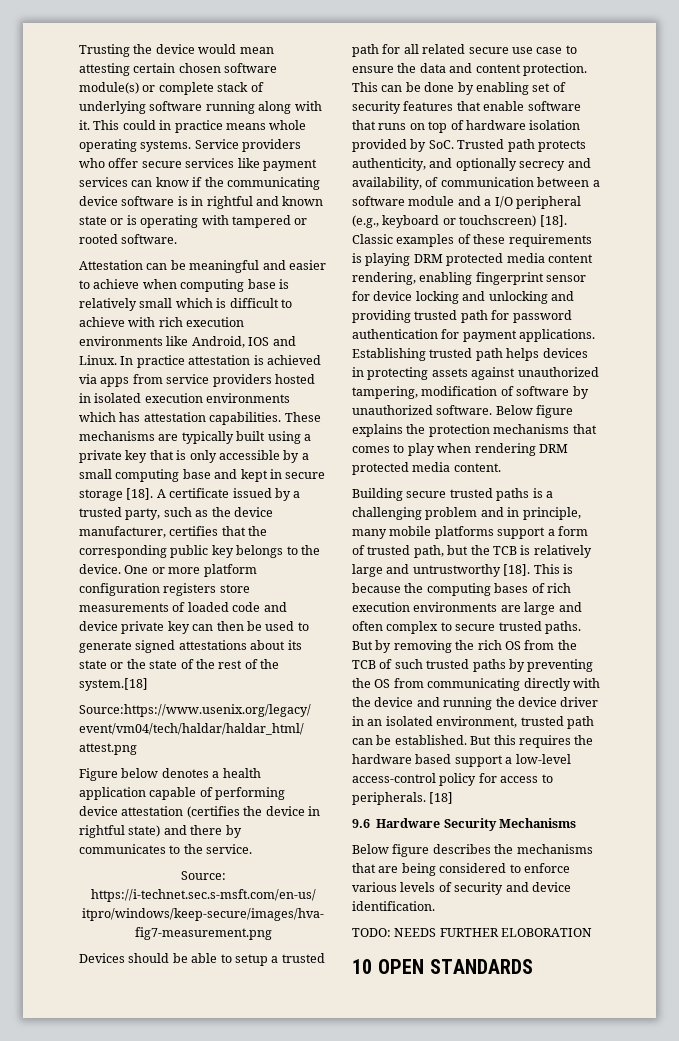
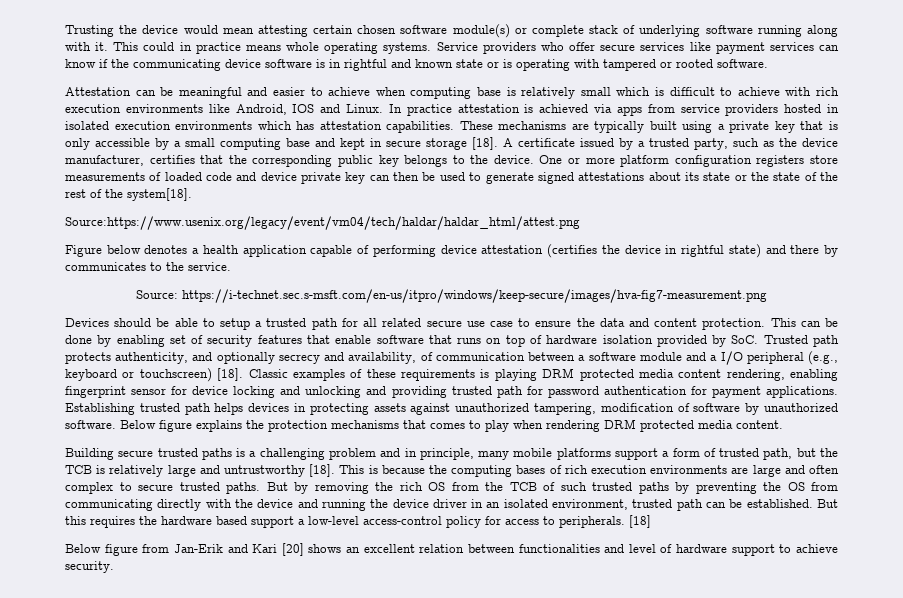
- One or more platform configuration registers store measurements of loaded code and device private key can then be used to generate signed attestations about its state or the state of the rest of the system.[18]
+ One or more platform configuration registers store measurements of loaded code and device private key can then be used to generate signed attestations about its state or the state of the rest of the system[18].
- 9.6 Hardware Security Mechanisms
- Below figure describes the mechanisms that are being considered to enforce various levels of security and device identification.
- TODO: NEEDS FURTHER ELOBORATION
- 10 OPEN STANDARDS
+ Below figure from Jan-Erik and Kari [20] shows an excellent relation between functionalities and level of hardware support to achieve security.

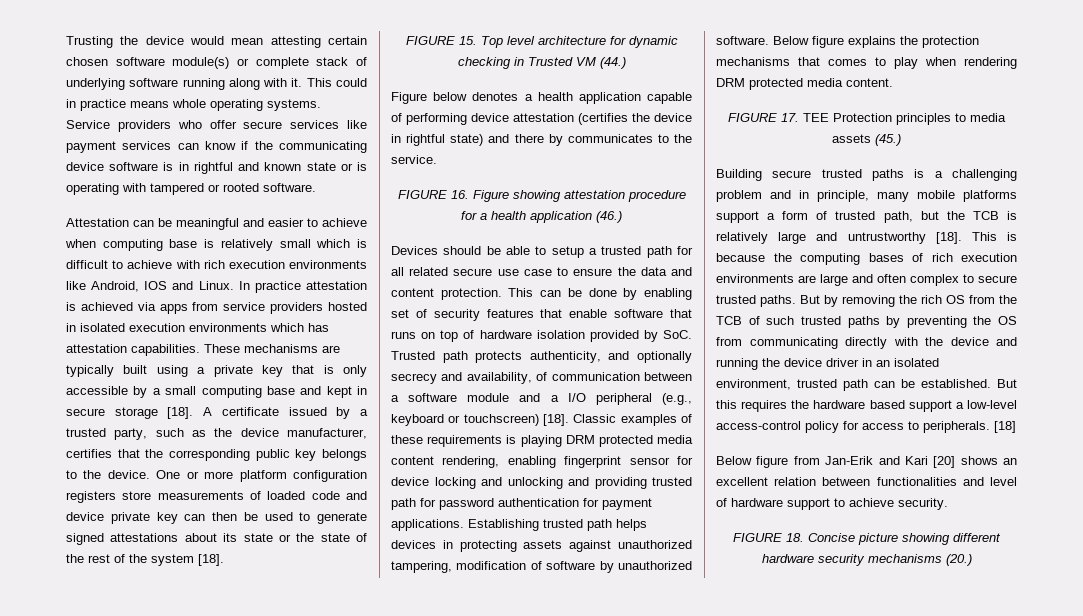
- One or more platform configuration registers store measurements of loaded code and device private key can then be used to generate signed attestations about its state or the state of the rest of the system[18].
- Source:https://www.usenix.org/legacy/event/vm04/tech/haldar/haldar_html/attest.png
+ One or more platform configuration registers store measurements of loaded code and device private key can then be used to generate signed attestations about its state or the state of the rest of the system [18].
+ FIGURE 15. Top level architecture for dynamic checking in Trusted VM (44.)
- Source: https://i-technet.sec.s-msft.com/en-us/itpro/windows/keep-secure/images/hva-fig7-measurement.png
+ FIGURE 16. Figure showing attestation procedure for a health application (46.)
+ FIGURE 17. TEE Protection principles to media assets (45.)
+ FIGURE 18. Concise picture showing different hardware security mechanisms (20.)

